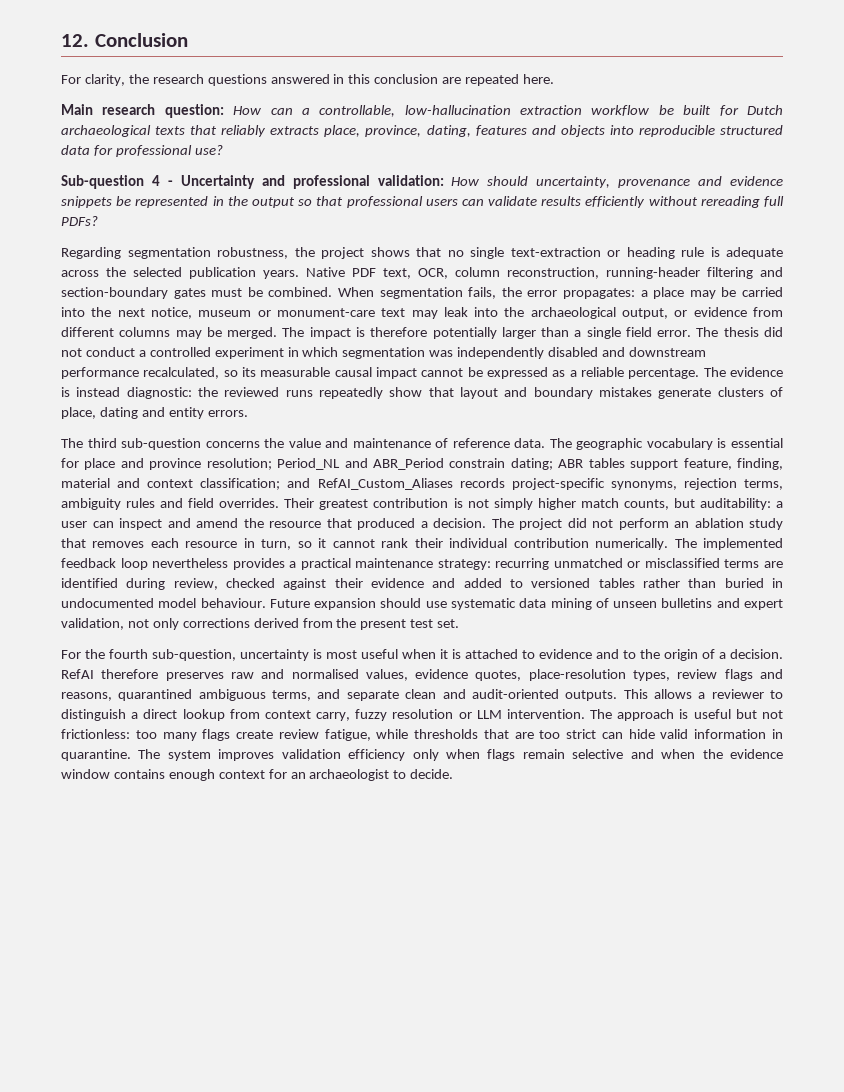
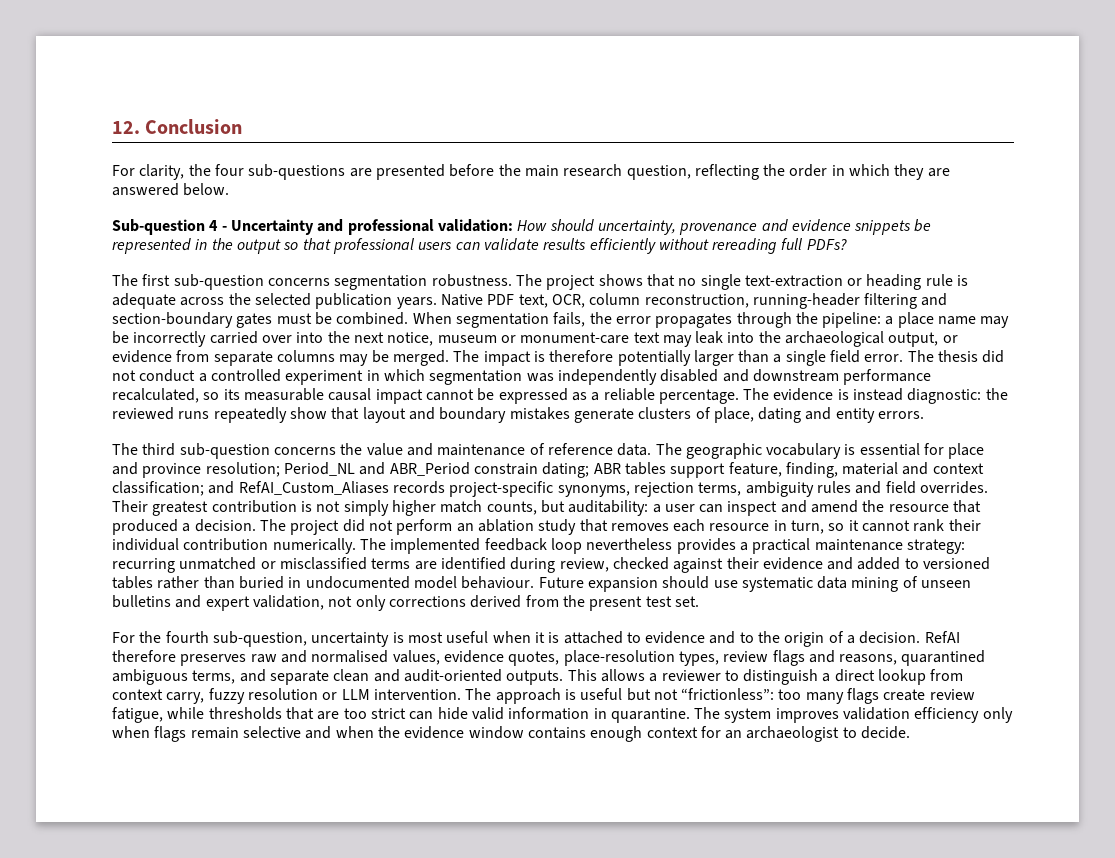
- For clarity, the research questions answered in this conclusion are repeated here.
- Main research question: How can a controllable, low-hallucination extraction workflow be built for Dutch archaeological texts that reliably extracts place, province, dating, features and objects into reproducible structured data for professional use?
+ For clarity, the four sub-questions are presented before the main research question, reflecting the order in which they are answered below.
- Regarding segmentation robustness, the project shows that no single text-extraction or heading rule is adequate across the selected publication years.
+ The first sub-question concerns segmentation robustness. The project shows that no single text-extraction or heading rule is adequate across the selected publication years.
- When segmentation fails, the error propagates: a place may be carried into the next notice, museum or monument-care text may leak into the archaeological output, or evidence from different columns may be merged.
+ When segmentation fails, the error propagates through the pipeline: a place name may be incorrectly carried over into the next notice, museum or monument-care text may leak into the archaeological output, or evidence from separate columns may be merged.
- The approach is useful but not frictionless: too many flags create review fatigue, while thresholds that are too strict can hide valid information in quarantine.
+ The approach is useful but not “frictionless”: too many flags create review fatigue, while thresholds that are too strict can hide valid information in quarantine.

